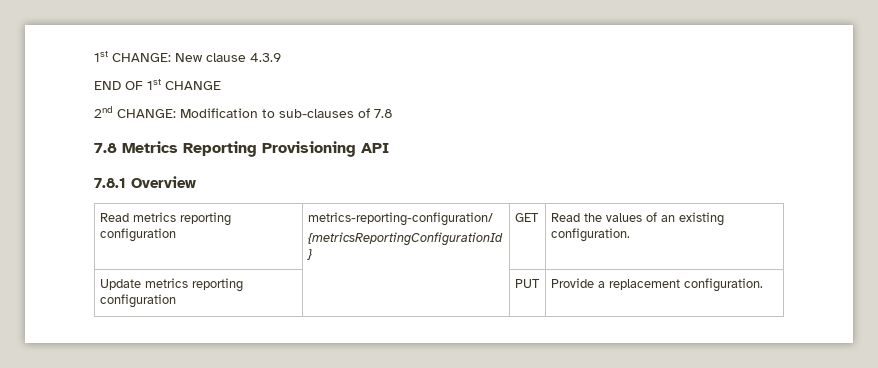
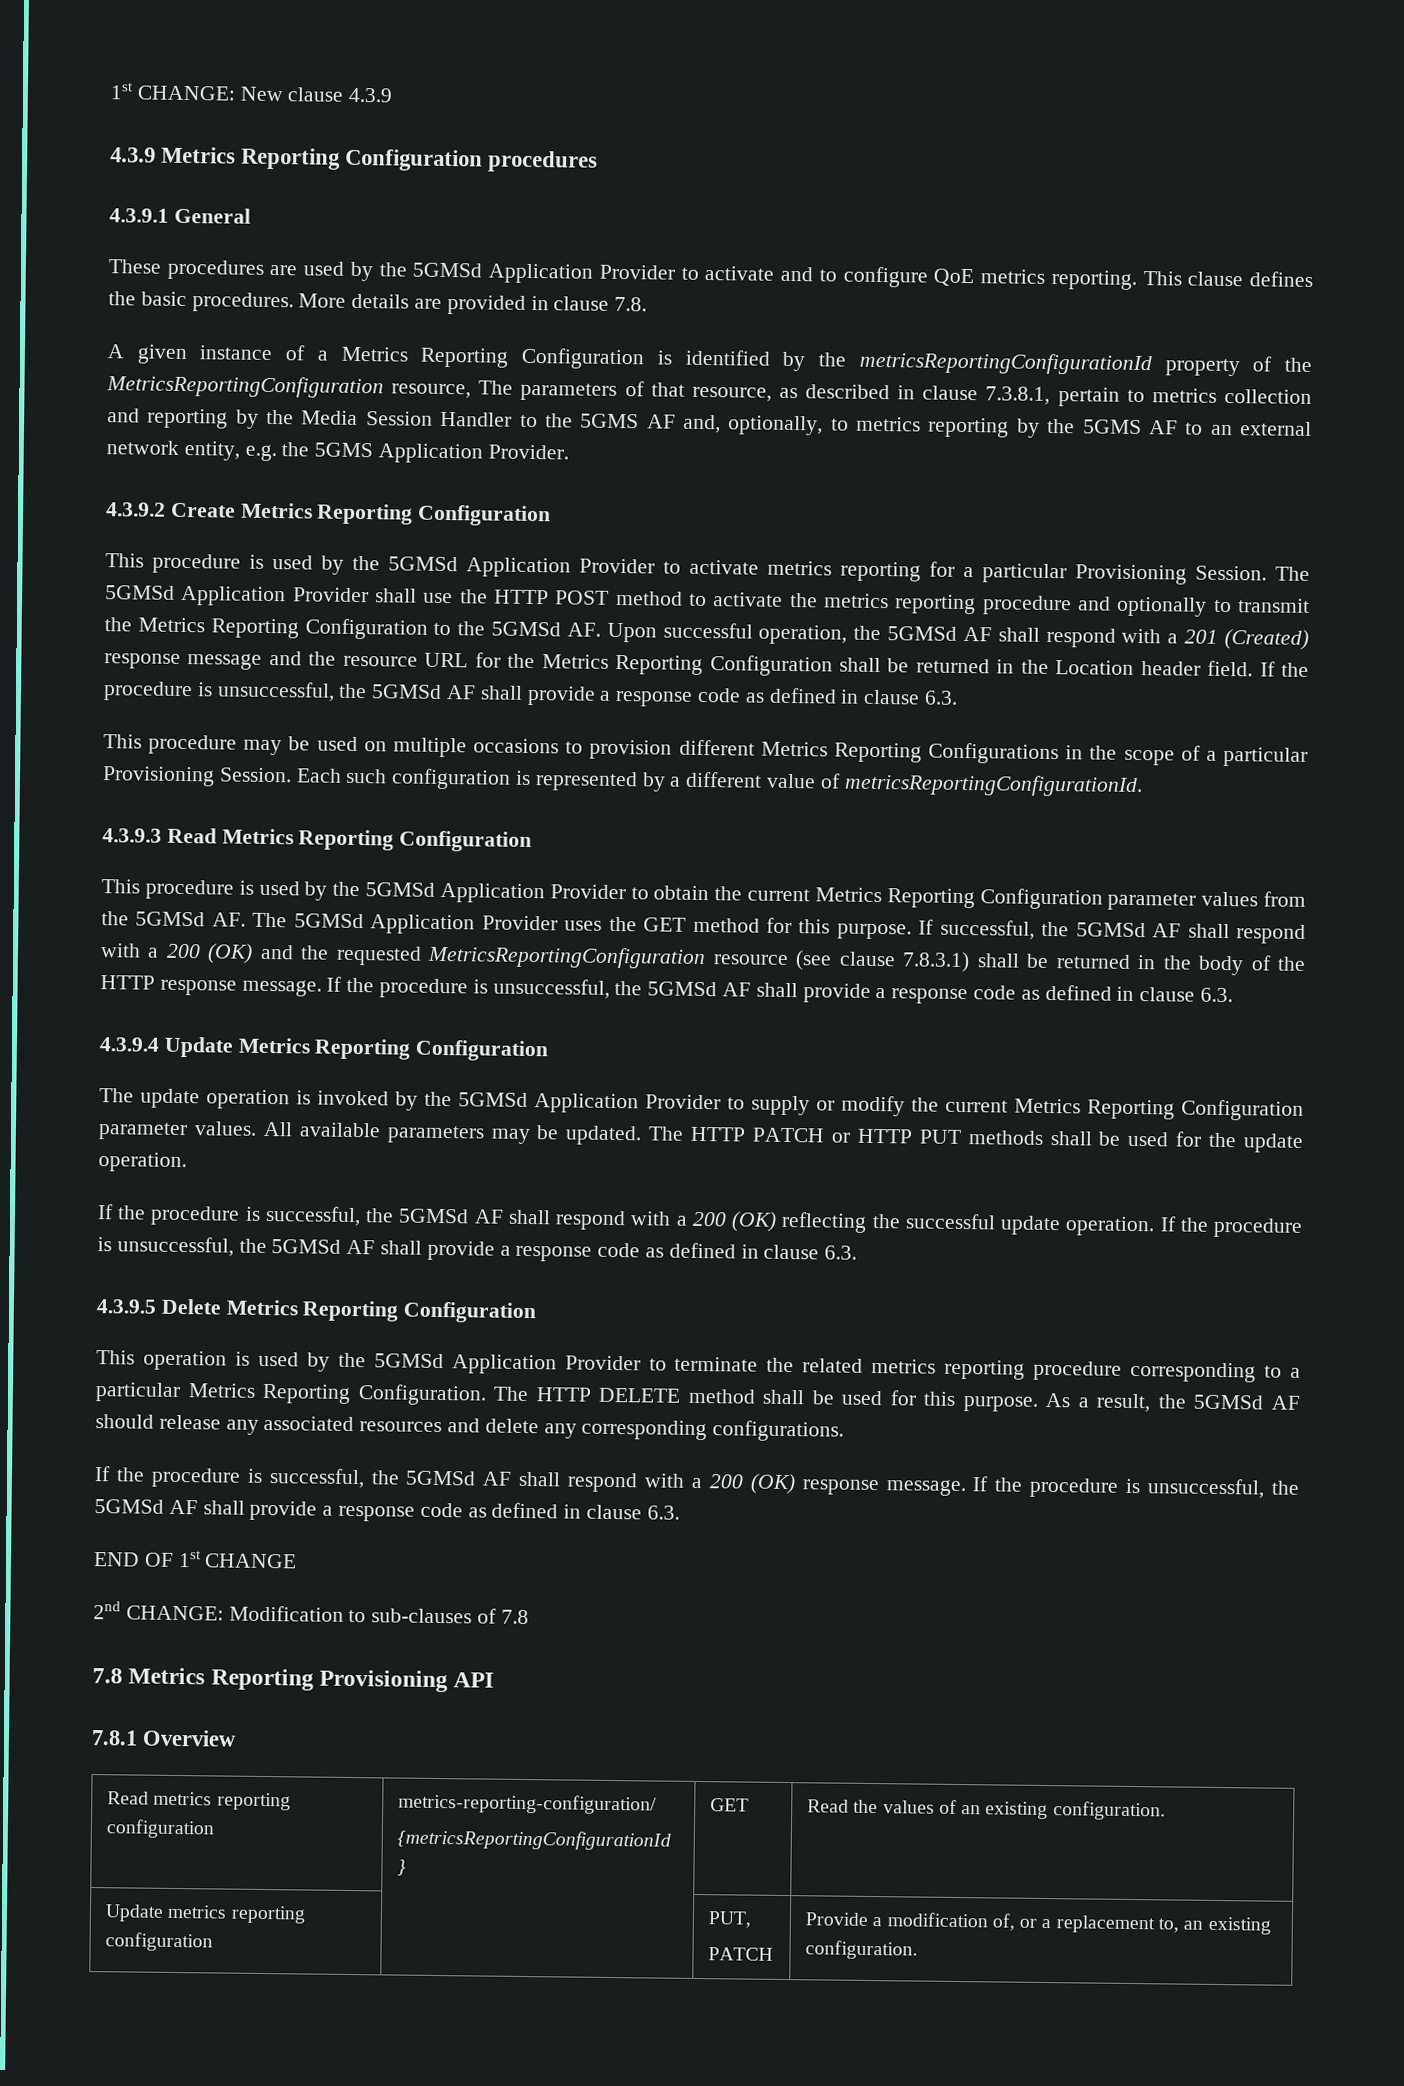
+ 4.3.9 Metrics Reporting Configuration procedures
+ 4.3.9.1 General
+ These procedures are used by the 5GMSd Application Provider to activate and to configure QoE metrics reporting. This clause defines the basic procedures. More details are provided in clause 7.8.
+ A given instance of a Metrics Reporting Configuration is identified by the metricsReportingConfigurationId property of the MetricsReportingConfiguration resource, The parameters of that resource, as described in clause 7.3.8.1, pertain to metrics collection and reporting by the Media Session Handler to the 5GMS AF and, optionally, to metrics reporting by the 5GMS AF to an external network entity, e.g. the 5GMS Application Provider.
+ 4.3.9.2 Create Metrics Reporting Configuration
+ This procedure is used by the 5GMSd Application Provider to activate metrics reporting for a particular Provisioning Session. The 5GMSd Application Provider shall use the HTTP POST method to activate the metrics reporting procedure and optionally to transmit the Metrics Reporting Configuration to the 5GMSd AF. Upon successful operation, the 5GMSd AF shall respond with a 201 (Created) response message and the resource URL for the Metrics Reporting Configuration shall be returned in the Location header field. If the procedure is unsuccessful, the 5GMSd AF shall provide a response code as defined in clause 6.3.
+ This procedure may be used on multiple occasions to provision different Metrics Reporting Configurations in the scope of a particular Provisioning Session. Each such configuration is represented by a different value of metricsReportingConfigurationId.
+ 4.3.9.3 Read Metrics Reporting Configuration
+ This procedure is used by the 5GMSd Application Provider to obtain the current Metrics Reporting Configuration parameter values from the 5GMSd AF. The 5GMSd Application Provider uses the GET method for this purpose. If successful, the 5GMSd AF shall respond with a 200 (OK) and the requested MetricsReportingConfiguration resource (see clause 7.8.3.1) shall be returned in the body of the HTTP response message. If the procedure is unsuccessful, the 5GMSd AF shall provide a response code as defined in clause 6.3.
+ 4.3.9.4 Update Metrics Reporting Configuration
+ The update operation is invoked by the 5GMSd Application Provider to supply or modify the current Metrics Reporting Configuration parameter values. All available parameters may be updated. The HTTP PATCH or HTTP PUT methods shall be used for the update operation.
+ If the procedure is successful, the 5GMSd AF shall respond with a 200 (OK) reflecting the successful update operation. If the procedure is unsuccessful, the 5GMSd AF shall provide a response code as defined in clause 6.3.
+ 4.3.9.5 Delete Metrics Reporting Configuration
+ This operation is used by the 5GMSd Application Provider to terminate the related metrics reporting procedure corresponding to a particular Metrics Reporting Configuration. The HTTP DELETE method shall be used for this purpose. As a result, the 5GMSd AF should release any associated resources and delete any corresponding configurations.
+ If the procedure is successful, the 5GMSd AF shall respond with a 200 (OK) response message. If the procedure is unsuccessful, the 5GMSd AF shall provide a response code as defined in clause 6.3.
- Update metrics reporting configuration | | PUT | Provide a replacement configuration.
+ Update metrics reporting configuration | | PUT,
+ PATCH | Provide a modification of, or a replacement to, an existing configuration.

